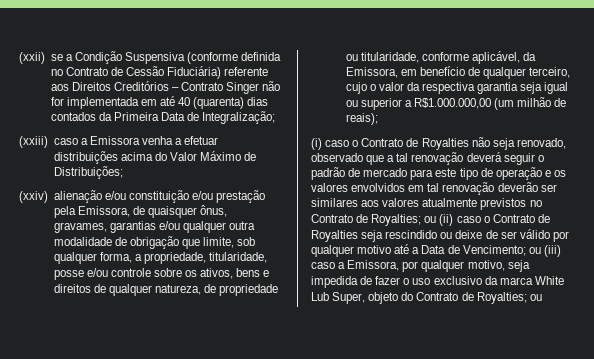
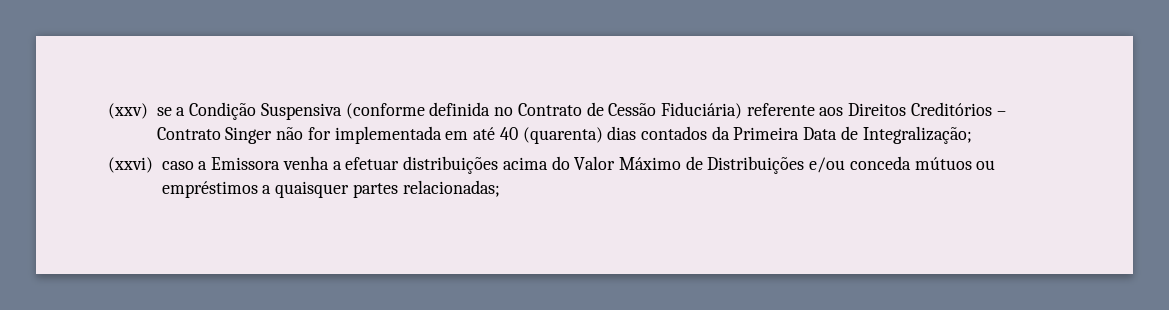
- (xxii) se a Condição Suspensiva (conforme definida no Contrato de Cessão Fiduciária) referente aos Direitos Creditórios – Contrato Singer não for implementada em até 40 (quarenta) dias contados da Primeira Data de Integralização;
+ (xxv) se a Condição Suspensiva (conforme definida no Contrato de Cessão Fiduciária) referente aos Direitos Creditórios – Contrato Singer não for implementada em até 40 (quarenta) dias contados da Primeira Data de Integralização;
- (xxiii) caso a Emissora venha a efetuar distribuições acima do Valor Máximo de Distribuições;
- (xxiv) alienação e/ou constituição e/ou prestação pela Emissora, de quaisquer ônus, gravames, garantias e/ou qualquer outra modalidade de obrigação que limite, sob qualquer forma, a propriedade, titularidade, posse e/ou controle sobre os ativos, bens e direitos de qualquer natureza, de propriedade ou titularidade, conforme aplicável, da Emissora, em benefício de qualquer terceiro, cujo o valor da respectiva garantia seja igual ou superior a R$1.000.000,00 (um milhão de reais);
- (i) caso o Contrato de Royalties não seja renovado, observado que a tal renovação deverá seguir o padrão de mercado para este tipo de operação e os valores envolvidos em tal renovação deverão ser similares aos valores atualmente previstos no Contrato de Royalties; ou (ii) caso o Contrato de Royalties seja rescindido ou deixe de ser válido por qualquer motivo até a Data de Vencimento; ou (iii) caso a Emissora, por qualquer motivo, seja impedida de fazer o uso exclusivo da marca White Lub Super, objeto do Contrato de Royalties; ou
+ (xxvi) caso a Emissora venha a efetuar distribuições acima do Valor Máximo de Distribuições e/ou conceda mútuos ou empréstimos a quaisquer partes relacionadas;

